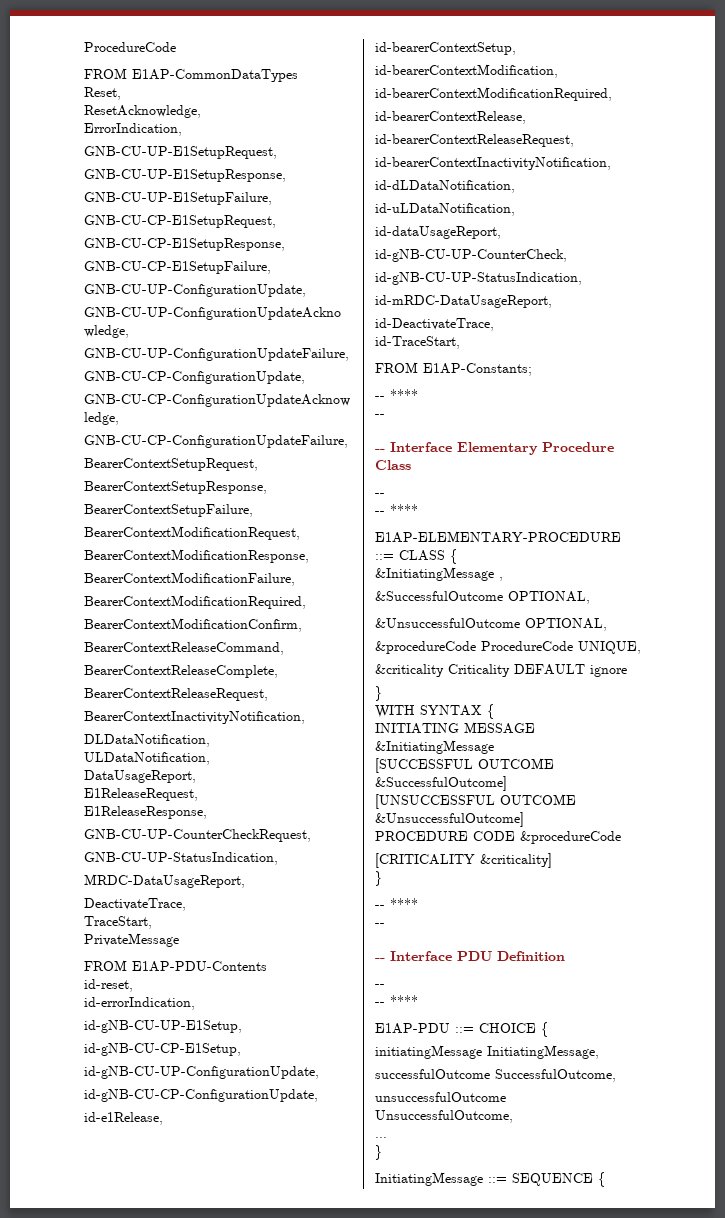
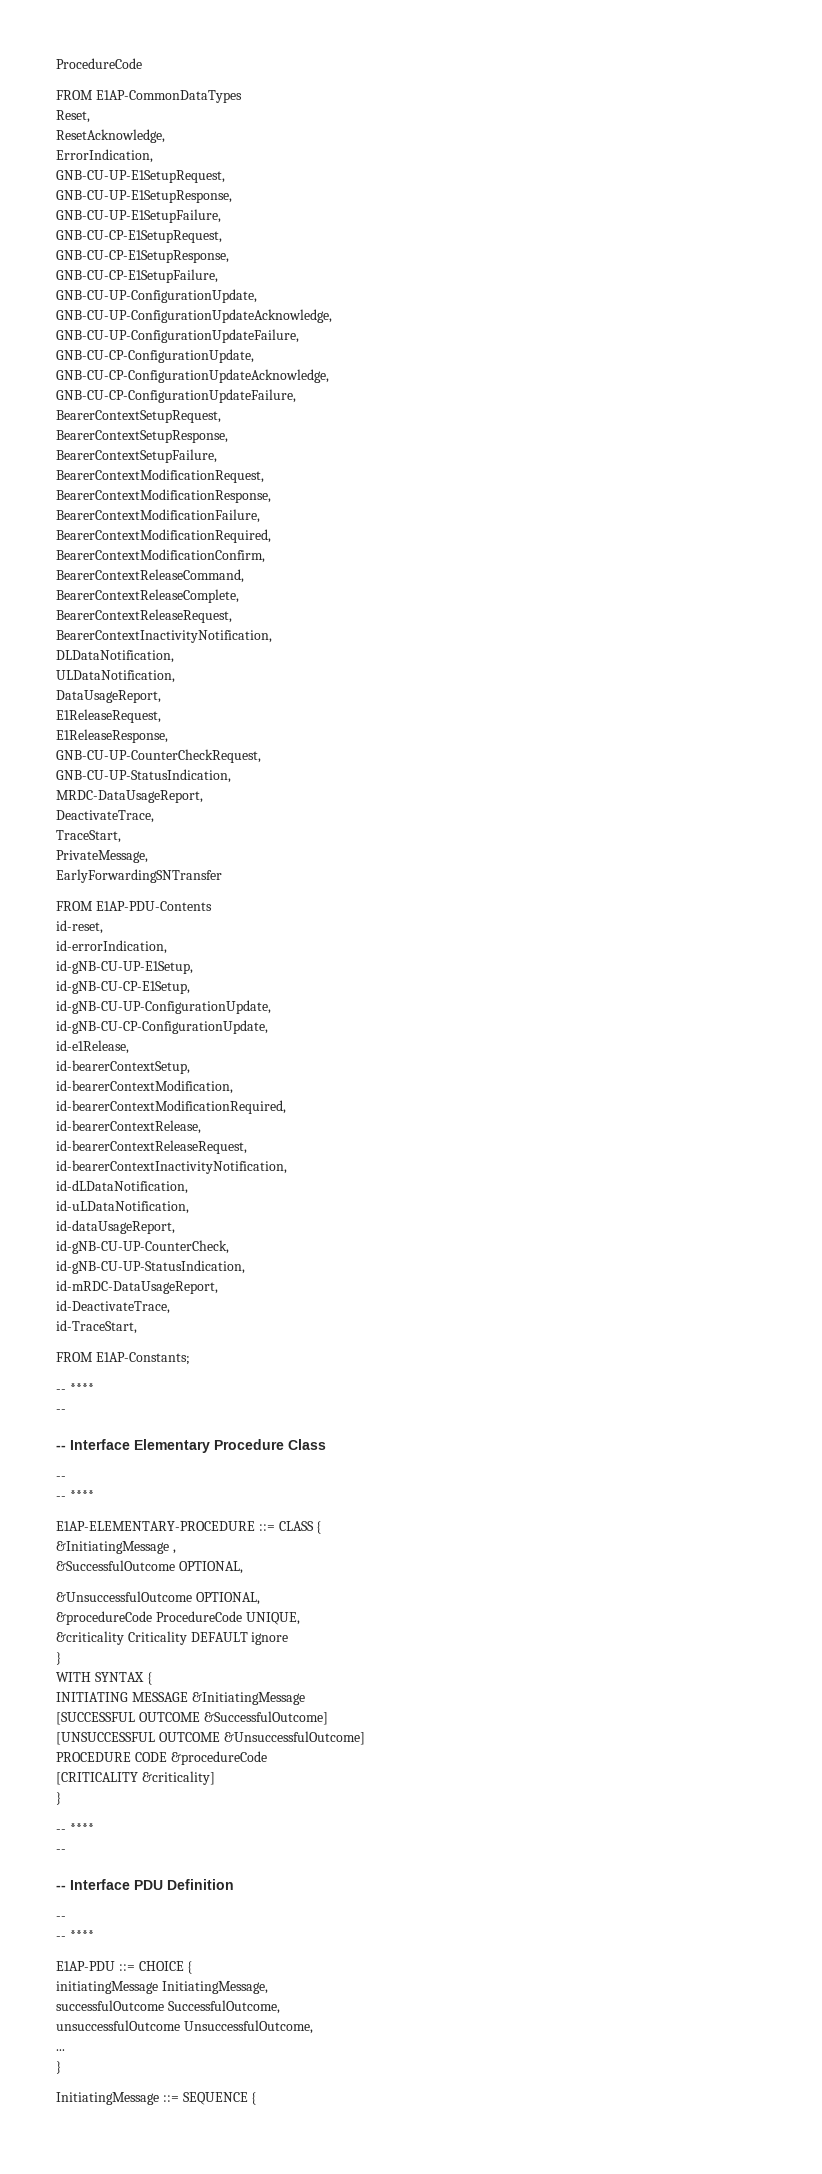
- PrivateMessage
+ PrivateMessage,
+ EarlyForwardingSNTransfer

